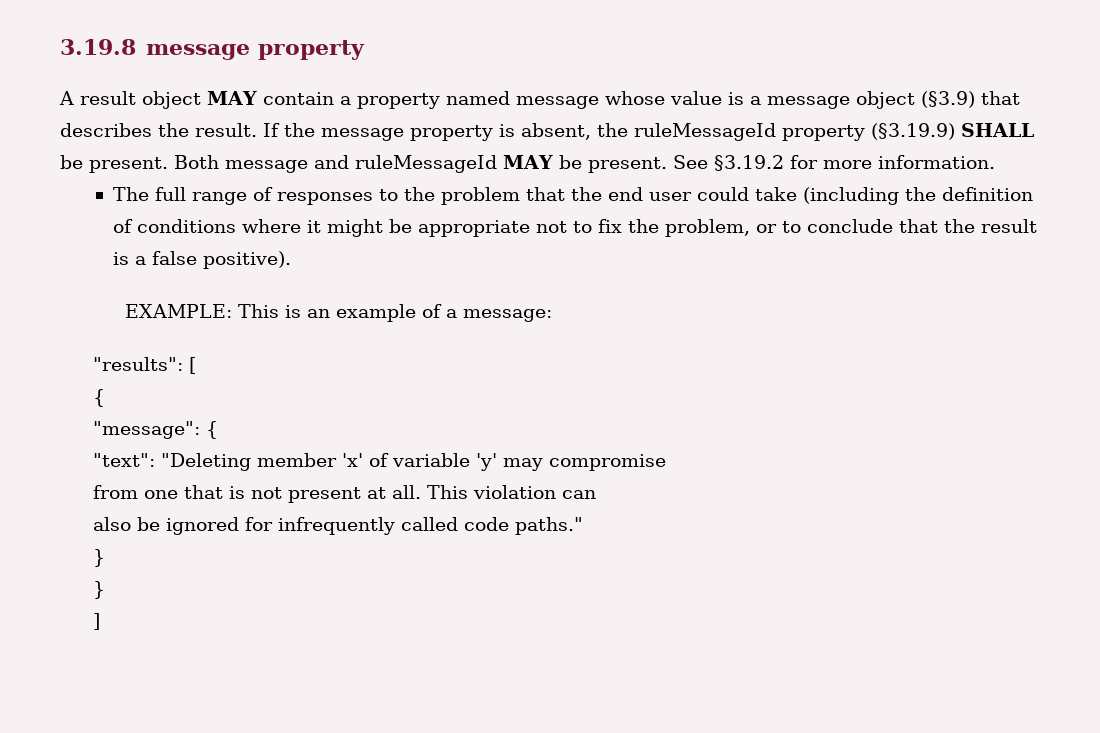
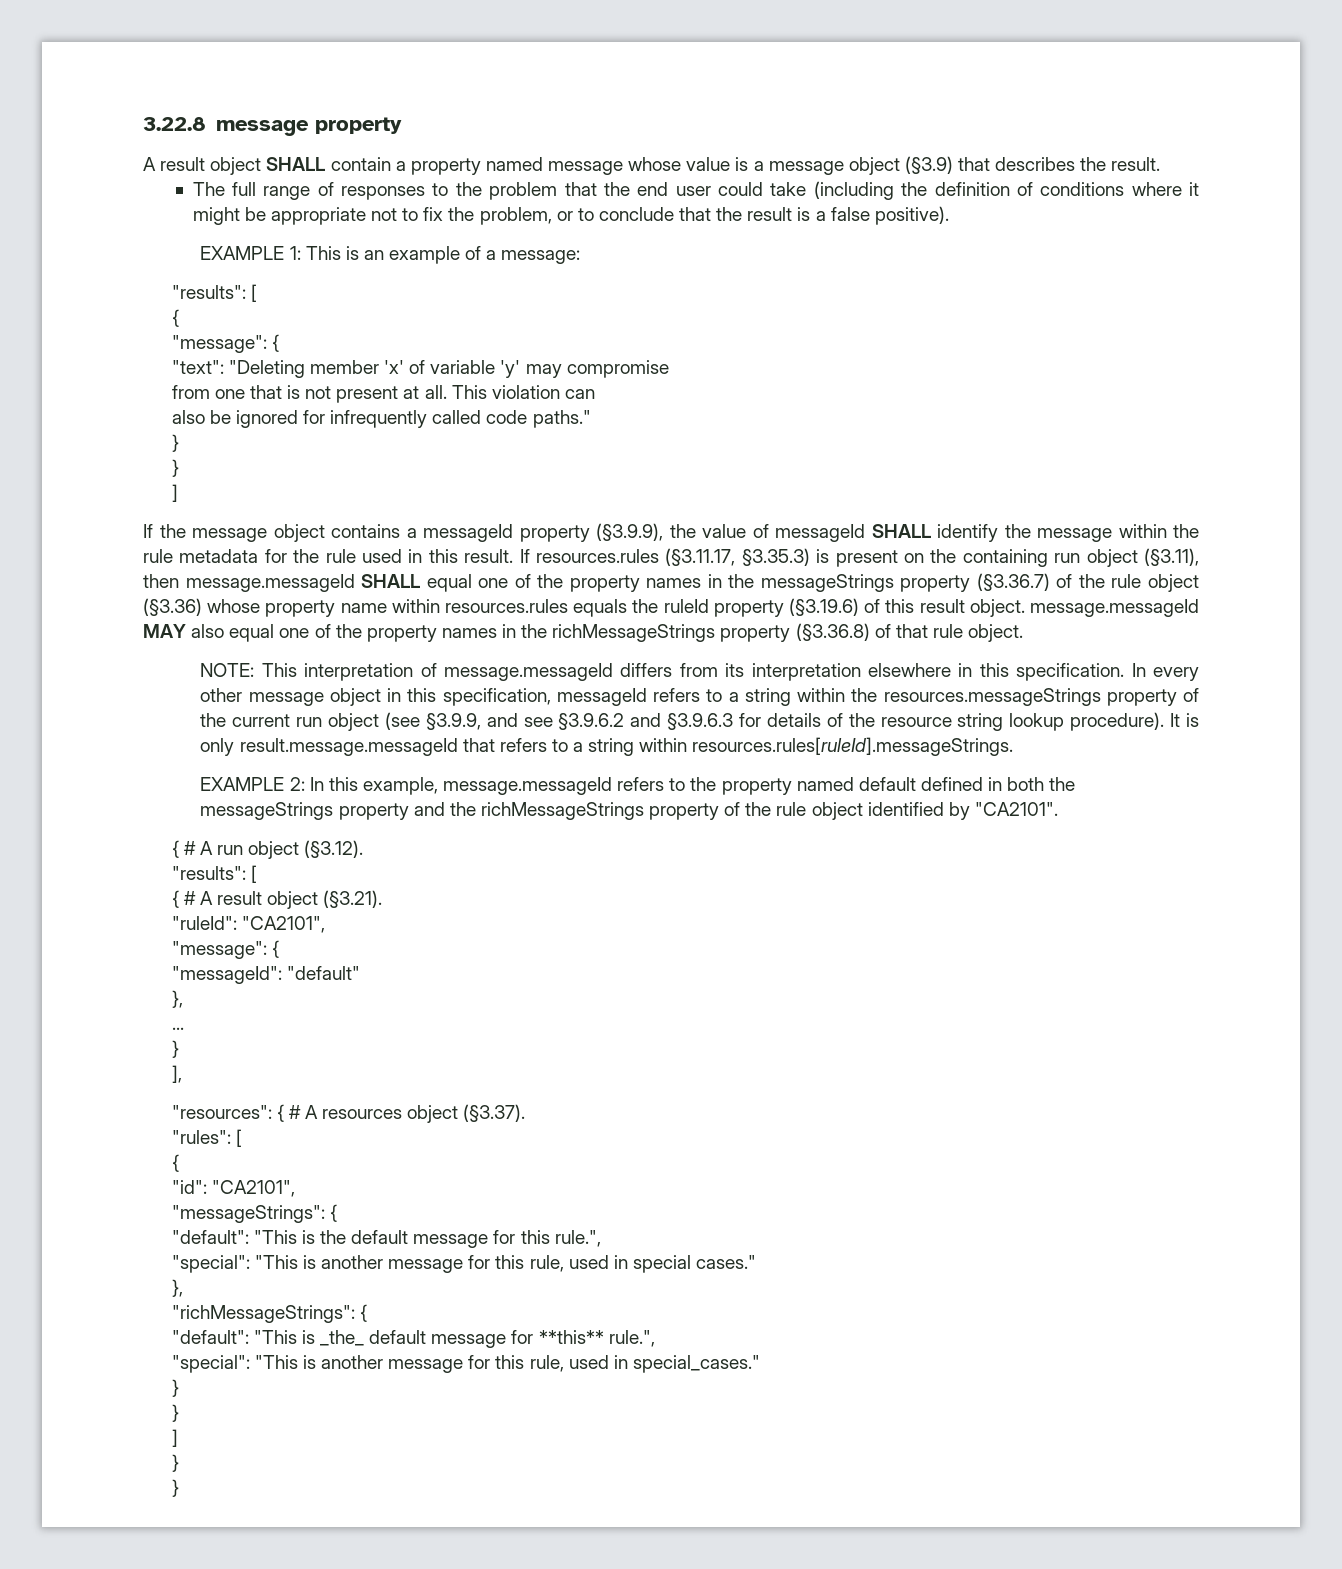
- 3.19.8 message property
+ 3.22.8 message property
- A result object MAY contain a property named message whose value is a message object (§3.9) that describes the result. If the message property is absent, the ruleMessageId property (§3.19.9) SHALL be present. Both message and ruleMessageId MAY be present. See §3.19.2 for more information.
+ A result object SHALL contain a property named message whose value is a message object (§3.9) that describes the result.
- EXAMPLE: This is an example of a message:
+ EXAMPLE 1: This is an example of a message:
+ If the message object contains a messageId property (§3.9.9), the value of messageId SHALL identify the message within the rule metadata for the rule used in this result. If resources.rules (§3.11.17, §3.35.3) is present on the containing run object (§3.11), then message.messageId SHALL equal one of the property names in the messageStrings property (§3.36.7) of the rule object (§3.36) whose property name within resources.rules equals the ruleId property (§3.19.6) of this result object. message.messageId MAY also equal one of the property names in the richMessageStrings property (§3.36.8) of that rule object.
+ NOTE: This interpretation of message.messageId differs from its interpretation elsewhere in this specification. In every other message object in this specification, messageId refers to a string within the resources.messageStrings property of the current run object (see §3.9.9, and see §3.9.6.2 and §3.9.6.3 for details of the resource string lookup procedure). It is only result.message.messageId that refers to a string within resources.rules[ruleId].messageStrings.
+ EXAMPLE 2: In this example, message.messageId refers to the property named default defined in both the messageStrings property and the richMessageStrings property of the rule object identified by "CA2101".
+ { # A run object (§3.12).
+ "results": [
+ { # A result object (§3.21).
+ "ruleId": "CA2101",
+ "message": {
+ "messageId": "default"
+ },
+ ...
+ }
+ ],
+ "resources": { # A resources object (§3.37).
+ "rules": [
+ {
+ "id": "CA2101",
+ "messageStrings": {
+ "default": "This is the default message for this rule.",
+ "special": "This is another message for this rule, used in special cases."
+ },
+ "richMessageStrings": {
+ "default": "This is _the_ default message for **this** rule.",
+ "special": "This is another message for this rule, used in special_cases."
+ }
+ }
+ ]
+ }
+ }

